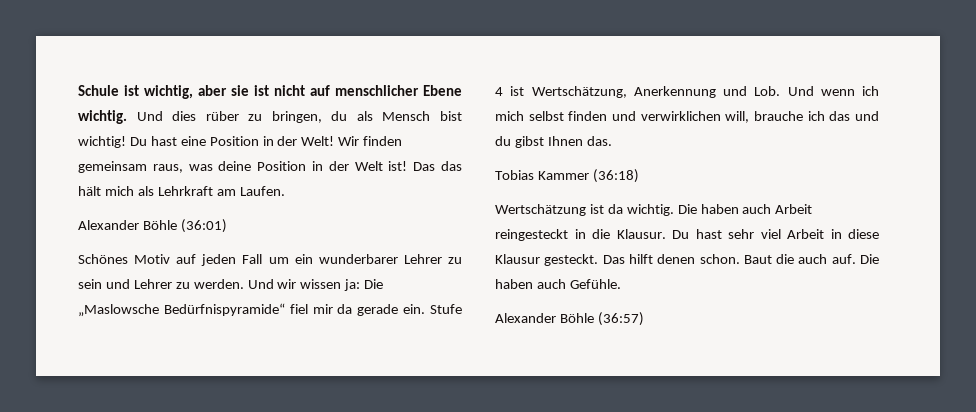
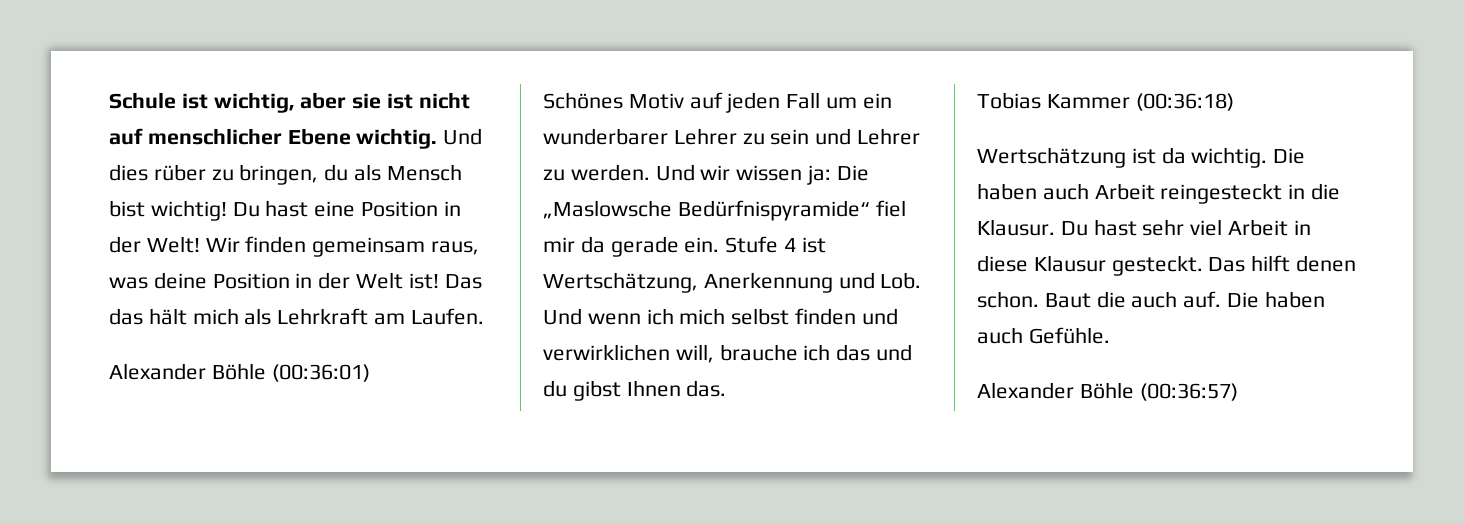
- Alexander Böhle (36:01)
+ Alexander Böhle (00:36:01)
- Tobias Kammer (36:18)
+ Tobias Kammer (00:36:18)
- Alexander Böhle (36:57)
+ Alexander Böhle (00:36:57)

